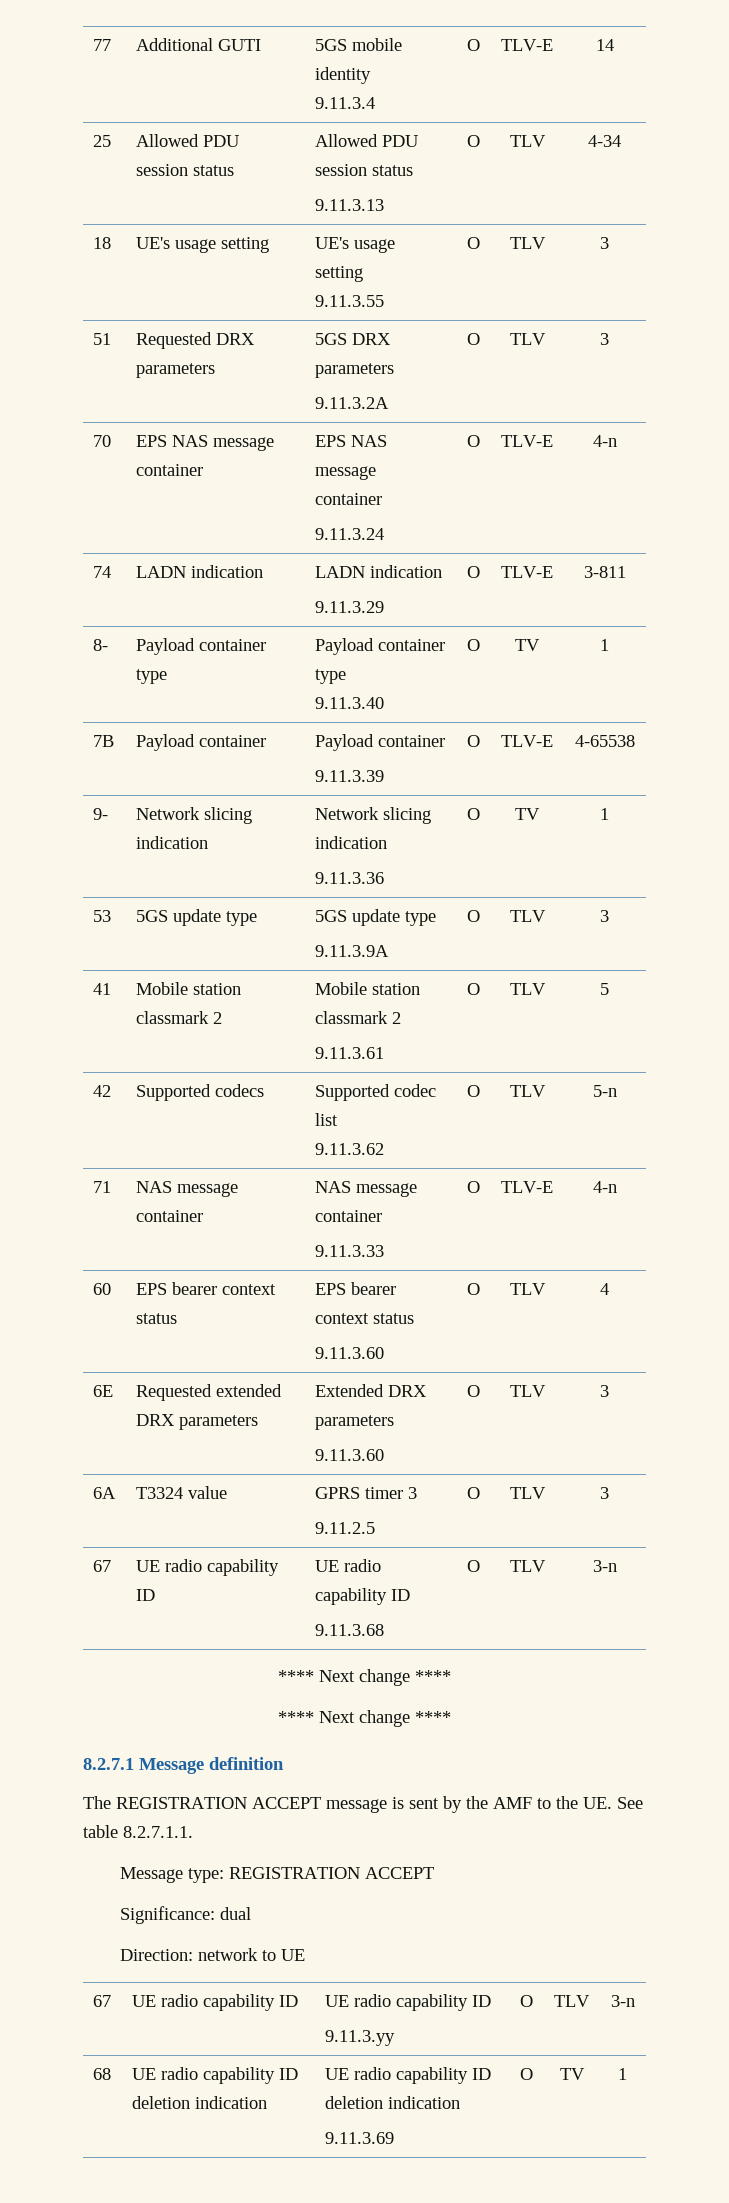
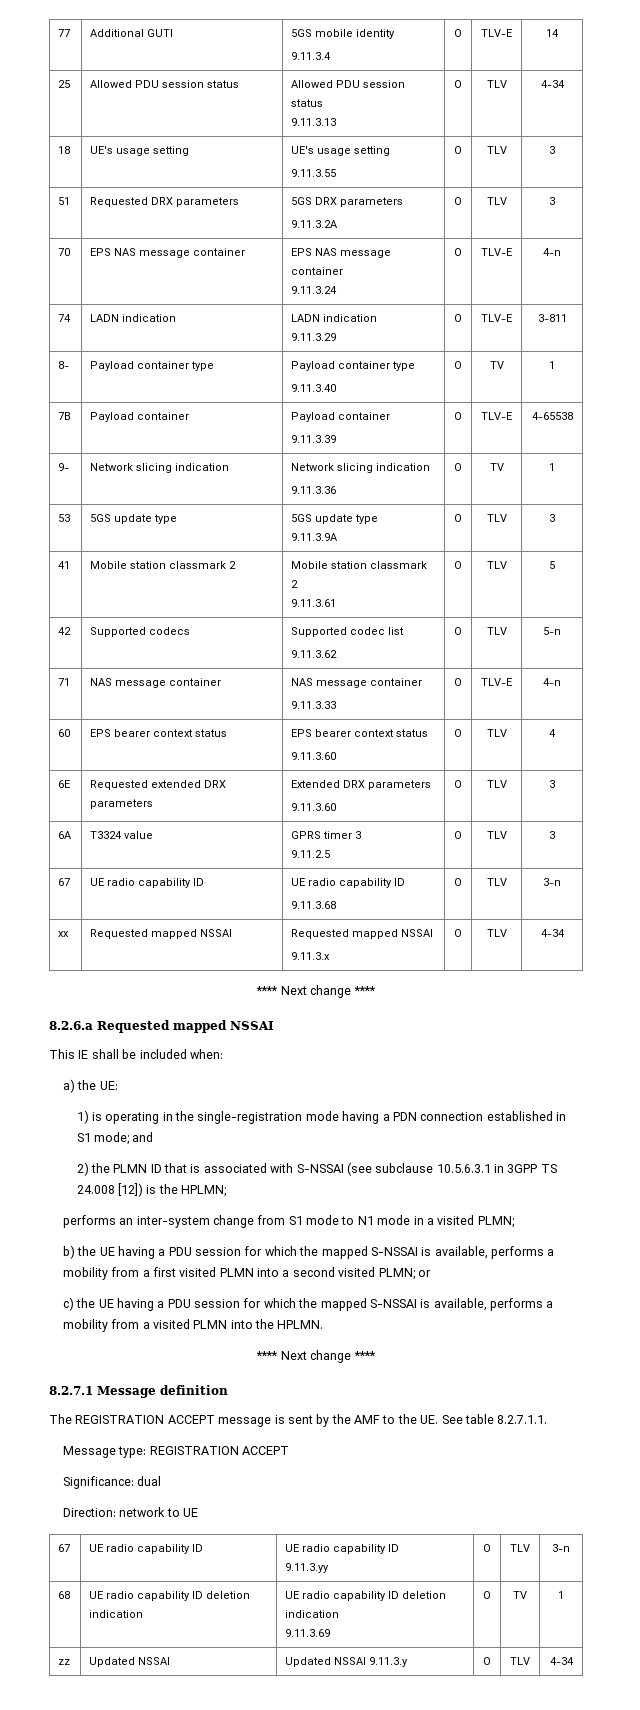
  6A | T3324 value | GPRS timer 3
  9.11.2.5 | O | TLV | 3
  67 | UE radio capability ID | UE radio capability ID
  9.11.3.68 | O | TLV | 3-n
+ xx | Requested mapped NSSAI | Requested mapped NSSAI
+ 9.11.3.x | O | TLV | 4-34
  **** Next change ****
+ 8.2.6.a Requested mapped NSSAI
+ This IE shall be included when:
+ a) the UE:
+ 1) is operating in the single-registration mode having a PDN connection established in S1 mode; and
+ 2) the PLMN ID that is associated with S-NSSAI (see subclause 10.5.6.3.1 in 3GPP TS 24.008 [12]) is the HPLMN;
+ performs an inter-system change from S1 mode to N1 mode in a visited PLMN;
+ b) the UE having a PDU session for which the mapped S-NSSAI is available, performs a mobility from a first visited PLMN into a second visited PLMN; or
+ c) the UE having a PDU session for which the mapped S-NSSAI is available, performs a mobility from a visited PLMN into the HPLMN.
+ zz | Updated NSSAI | Updated NSSAI 9.11.3.y | O | TLV | 4-34

